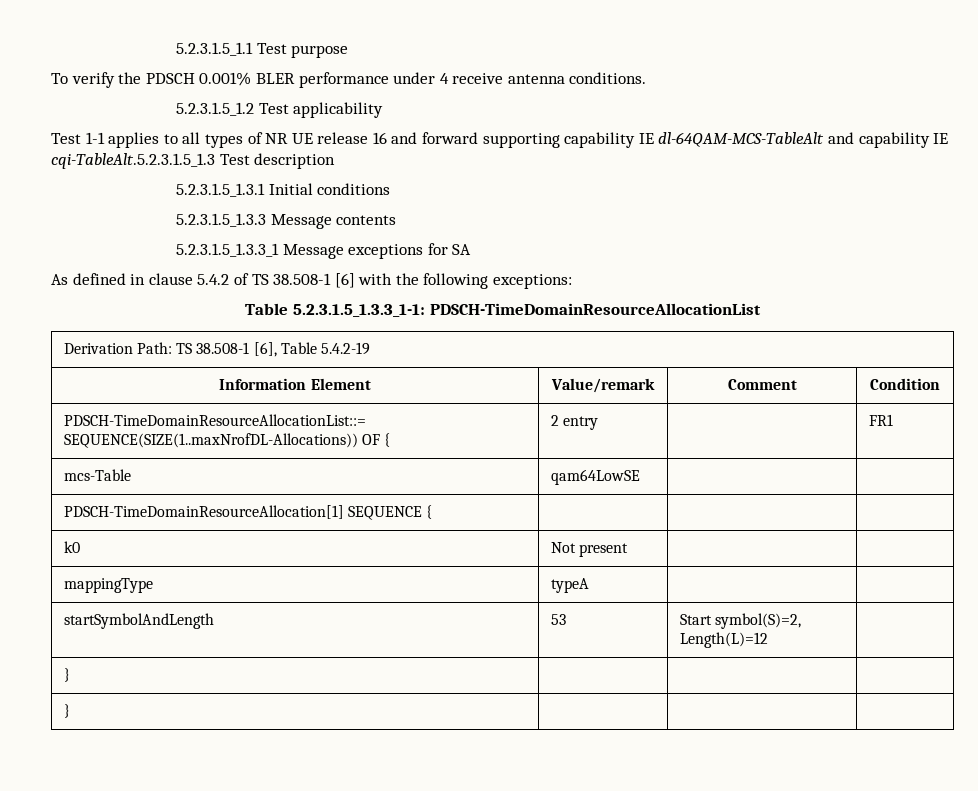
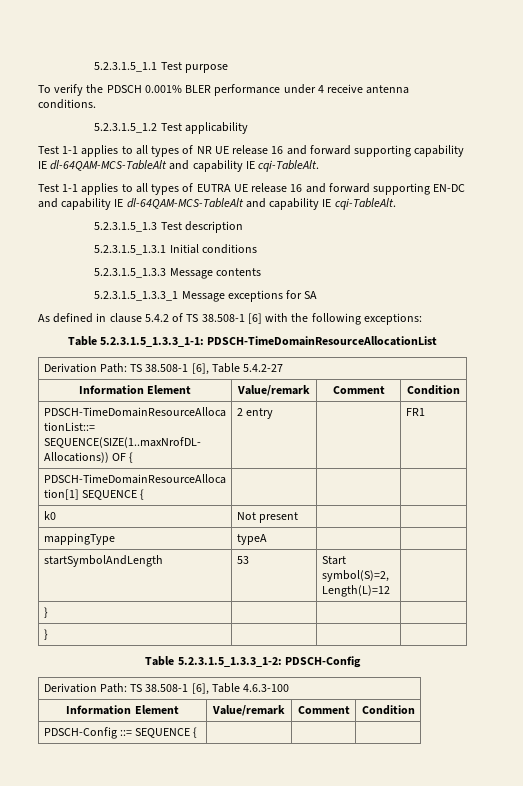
- Test 1-1 applies to all types of NR UE release 16 and forward supporting capability IE dl-64QAM-MCS-TableAlt and capability IE cqi-TableAlt.5.2.3.1.5_1.3 Test description
+ Test 1-1 applies to all types of NR UE release 16 and forward supporting capability IE dl-64QAM-MCS-TableAlt and capability IE cqi-TableAlt.
+ Test 1-1 applies to all types of EUTRA UE release 16 and forward supporting EN-DC and capability IE dl-64QAM-MCS-TableAlt and capability IE cqi-TableAlt.
+ 5.2.3.1.5_1.3 Test description
- Derivation Path: TS 38.508-1 [6], Table 5.4.2-19
+ Derivation Path: TS 38.508-1 [6], Table 5.4.2-27
- mcs-Table | qam64LowSE | |
+ Table 5.2.3.1.5_1.3.3_1-2: PDSCH-Config
+ Derivation Path: TS 38.508-1 [6], Table 4.6.3-100
+ Information Element | Value/remark | Comment | Condition
+ PDSCH-Config ::= SEQUENCE { | | |

